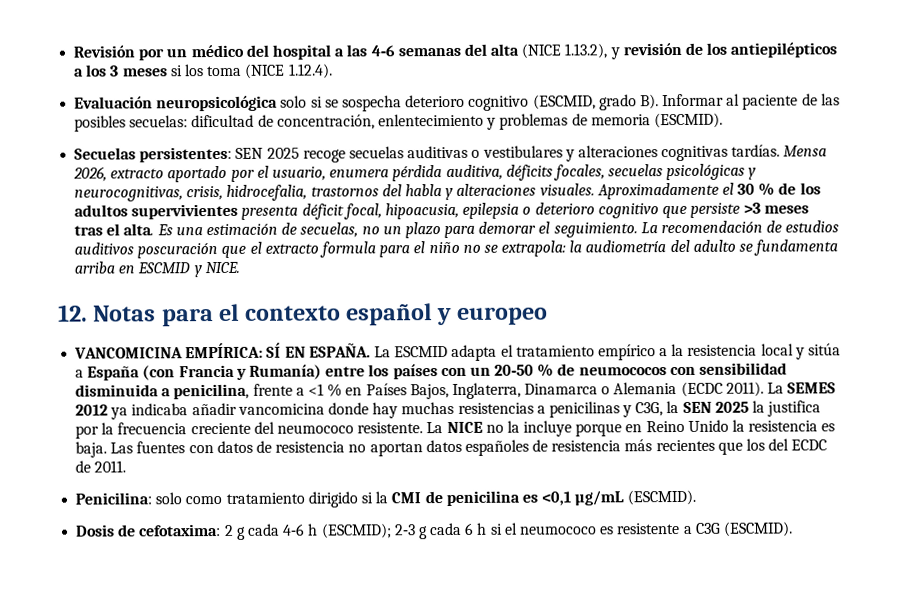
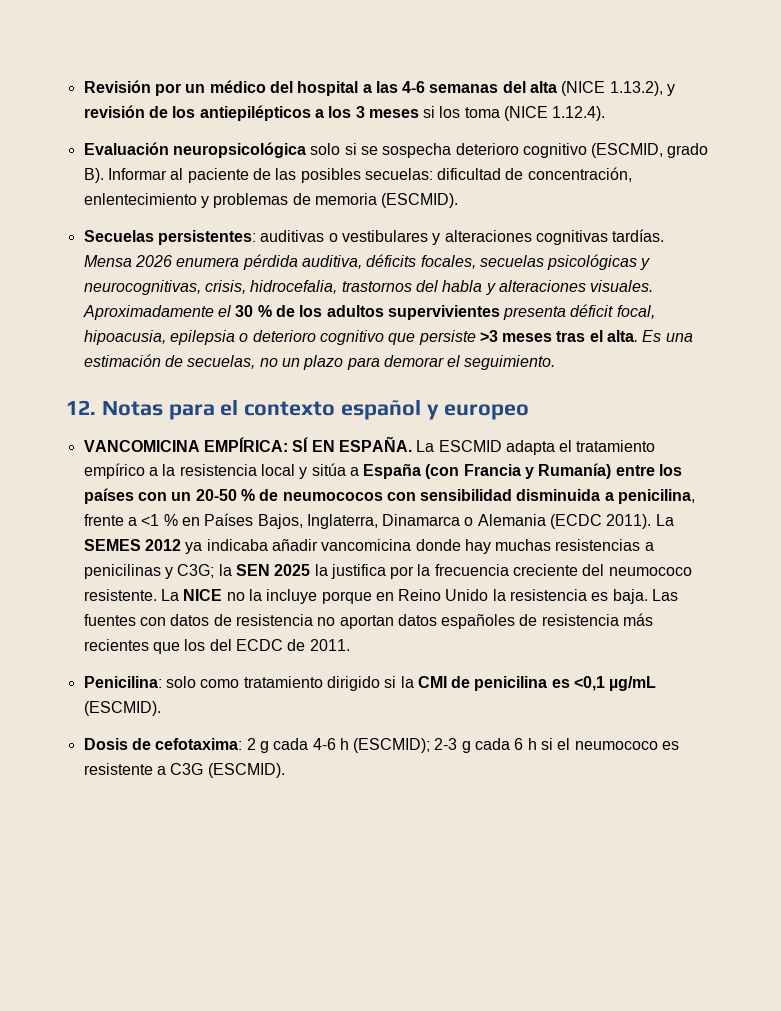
- Secuelas persistentes: SEN 2025 recoge secuelas auditivas o vestibulares y alteraciones cognitivas tardías.
+ Secuelas persistentes: auditivas o vestibulares y alteraciones cognitivas tardías.
- Mensa 2026, extracto aportado por el usuario, enumera pérdida auditiva, déficits focales, secuelas psicológicas y neurocognitivas, crisis, hidrocefalia, trastornos del habla y alteraciones visuales.
+ Mensa 2026 enumera pérdida auditiva, déficits focales, secuelas psicológicas y neurocognitivas, crisis, hidrocefalia, trastornos del habla y alteraciones visuales.
- La recomendación de estudios auditivos poscuración que el extracto formula para el niño no se extrapola: la audiometría del adulto se fundamenta arriba en ESCMID y NICE.
- La SEMES 2012 ya indicaba añadir vancomicina donde hay muchas resistencias a penicilinas y C3G, la SEN 2025 la justifica por la frecuencia creciente del neumococo resistente.
+ La SEMES 2012 ya indicaba añadir vancomicina donde hay muchas resistencias a penicilinas y C3G; la SEN 2025 la justifica por la frecuencia creciente del neumococo resistente.

